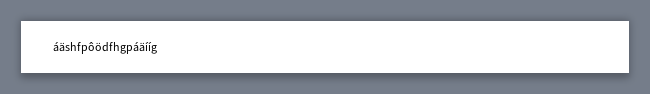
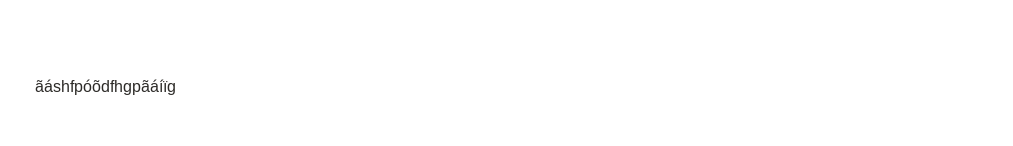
- áäshfpôödfhgpáäííg
+ ãáshfpóõdfhgpãáíïg

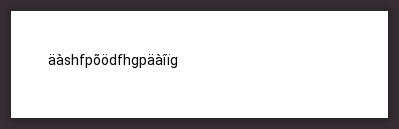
- ãáshfpóõdfhgpãáíïg
+ äàshfpõödfhgpäàîïg

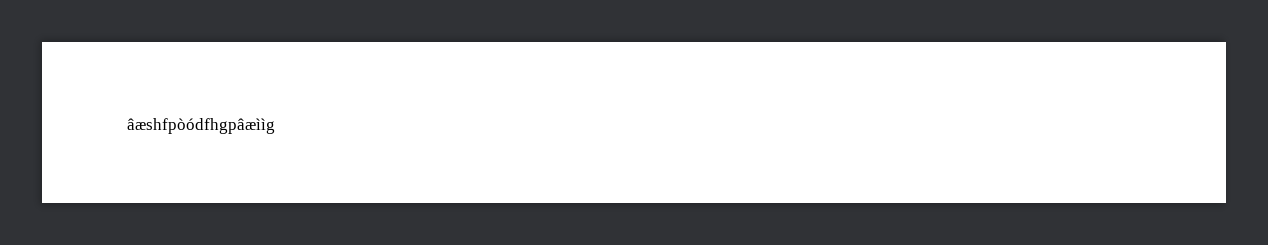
- äàshfpõödfhgpäàîïg
+ âæshfpòódfhgpâæììg

